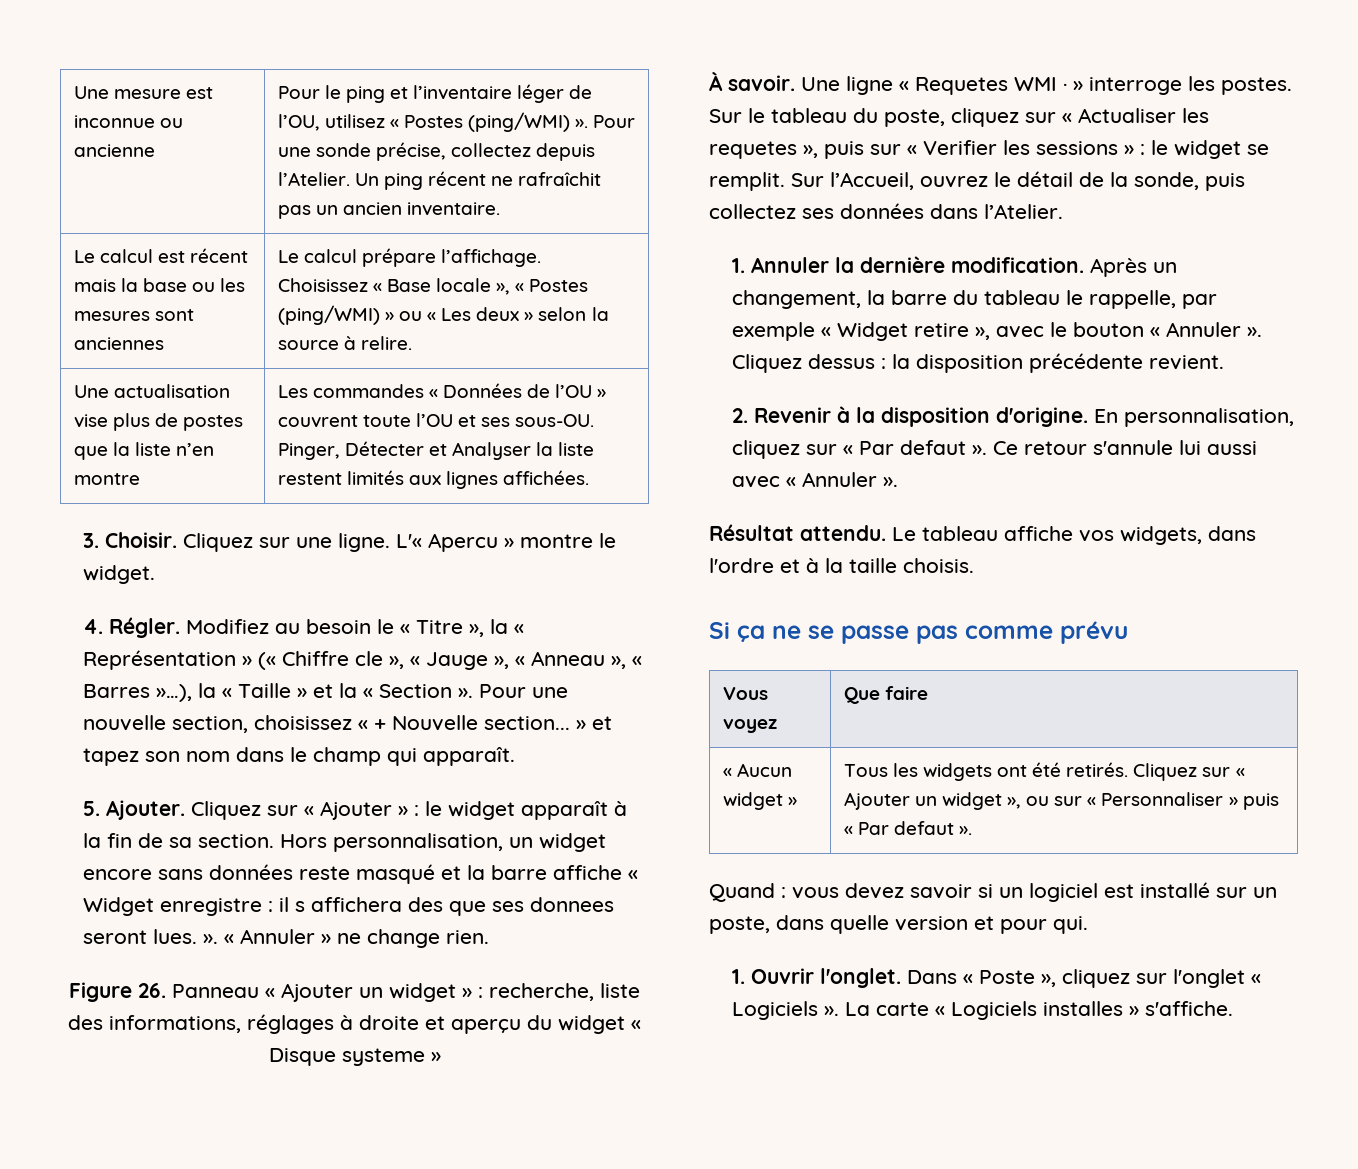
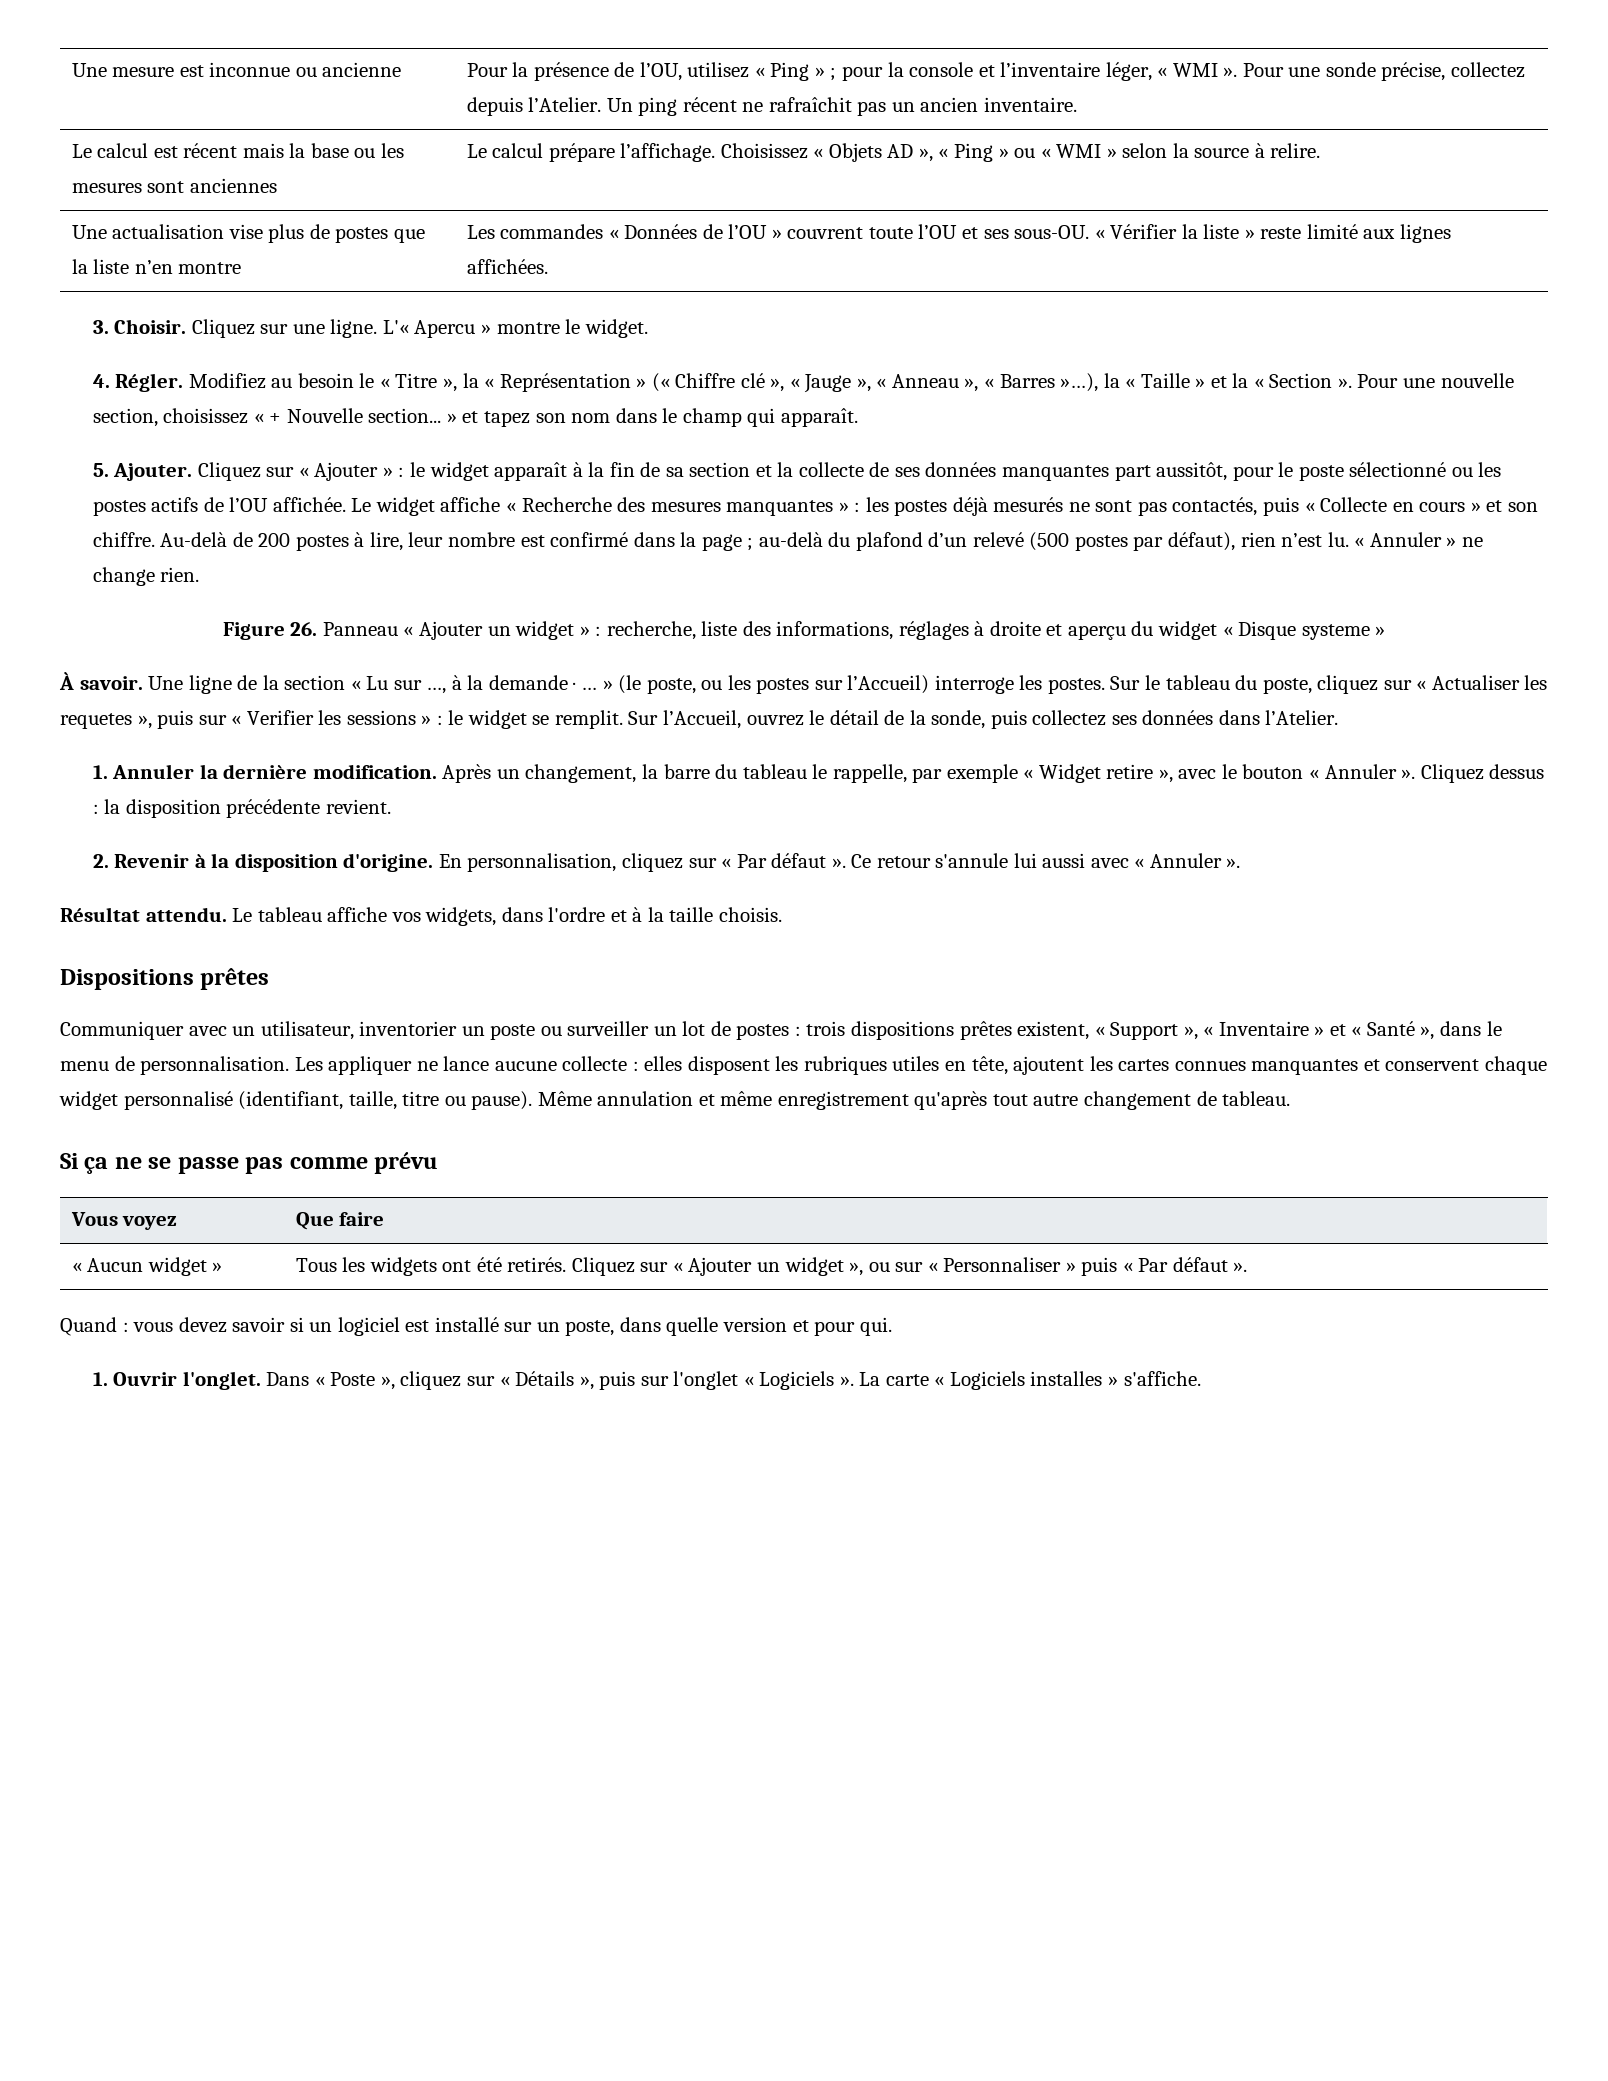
- Pour le ping et l’inventaire léger de l’OU, utilisez « Postes (ping/WMI) ».
+ Pour la présence de l’OU, utilisez « Ping » ; pour la console et l’inventaire léger, « WMI ».
- Le calcul est récent mais la base ou les mesures sont anciennes | Le calcul prépare l’affichage. Choisissez « Base locale », « Postes (ping/WMI) » ou « Les deux » selon la source à relire.
+ Le calcul est récent mais la base ou les mesures sont anciennes | Le calcul prépare l’affichage. Choisissez « Objets AD », « Ping » ou « WMI » selon la source à relire.
- Une actualisation vise plus de postes que la liste n’en montre | Les commandes « Données de l’OU » couvrent toute l’OU et ses sous-OU. Pinger, Détecter et Analyser la liste restent limités aux lignes affichées.
+ Une actualisation vise plus de postes que la liste n’en montre | Les commandes « Données de l’OU » couvrent toute l’OU et ses sous-OU. « Vérifier la liste » reste limité aux lignes affichées.
- Modifiez au besoin le « Titre », la « Représentation » (« Chiffre cle », « Jauge », « Anneau », « Barres »…), la « Taille » et la « Section ».
+ Modifiez au besoin le « Titre », la « Représentation » (« Chiffre clé », « Jauge », « Anneau », « Barres »…), la « Taille » et la « Section ».
- Cliquez sur « Ajouter » : le widget apparaît à la fin de sa section. Hors personnalisation, un widget encore sans données reste masqué et la barre affiche « Widget enregistre : il s affichera des que ses donnees seront lues. ».
+ Cliquez sur « Ajouter » : le widget apparaît à la fin de sa section et la collecte de ses données manquantes part aussitôt, pour le poste sélectionné ou les postes actifs de l’OU affichée. Le widget affiche « Recherche des mesures manquantes » : les postes déjà mesurés ne sont pas contactés, puis « Collecte en cours » et son chiffre. Au-delà de 200 postes à lire, leur nombre est confirmé dans la page ; au-delà du plafond d’un relevé (500 postes par défaut), rien n’est lu.
- Une ligne « Requetes WMI · » interroge les postes.
+ Une ligne de la section « Lu sur …, à la demande · … » (le poste, ou les postes sur l’Accueil) interroge les postes.
- En personnalisation, cliquez sur « Par defaut ».
+ En personnalisation, cliquez sur « Par défaut ».
+ Dispositions prêtes
+ Communiquer avec un utilisateur, inventorier un poste ou surveiller un lot de postes : trois dispositions prêtes existent, « Support », « Inventaire » et « Santé », dans le menu de personnalisation. Les appliquer ne lance aucune collecte : elles disposent les rubriques utiles en tête, ajoutent les cartes connues manquantes et conservent chaque widget personnalisé (identifiant, taille, titre ou pause). Même annulation et même enregistrement qu'après tout autre changement de tableau.
- « Aucun widget » | Tous les widgets ont été retirés. Cliquez sur « Ajouter un widget », ou sur « Personnaliser » puis « Par defaut ».
+ « Aucun widget » | Tous les widgets ont été retirés. Cliquez sur « Ajouter un widget », ou sur « Personnaliser » puis « Par défaut ».
- Dans « Poste », cliquez sur l'onglet « Logiciels ».
+ Dans « Poste », cliquez sur « Détails », puis sur l'onglet « Logiciels ».

